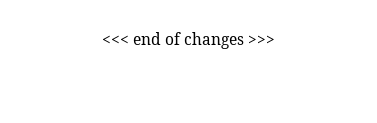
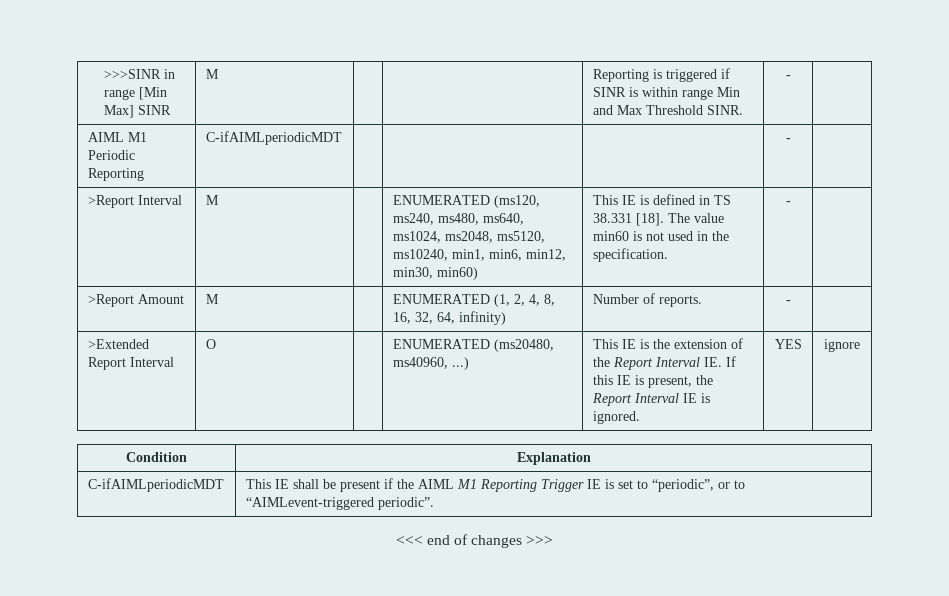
+ >>>SINR in range [Min Max] SINR | M | | | Reporting is triggered if SINR is within range Min and Max Threshold SINR. | - |
+ AIML M1 Periodic Reporting | C-ifAIMLperiodicMDT | | | | - |
+ >Report Interval | M | | ENUMERATED (ms120, ms240, ms480, ms640, ms1024, ms2048, ms5120, ms10240, min1, min6, min12, min30, min60) | This IE is defined in TS 38.331 [18]. The value min60 is not used in the specification. | - |
+ >Report Amount | M | | ENUMERATED (1, 2, 4, 8, 16, 32, 64, infinity) | Number of reports. | - |
+ >Extended Report Interval | O | | ENUMERATED (ms20480, ms40960, ...) | This IE is the extension of the Report Interval IE. If this IE is present, the Report Interval IE is ignored. | YES | ignore
+ Condition | Explanation
+ C-ifAIMLperiodicMDT | This IE shall be present if the AIML M1 Reporting Trigger IE is set to “periodic”, or to “AIMLevent-triggered periodic”.

